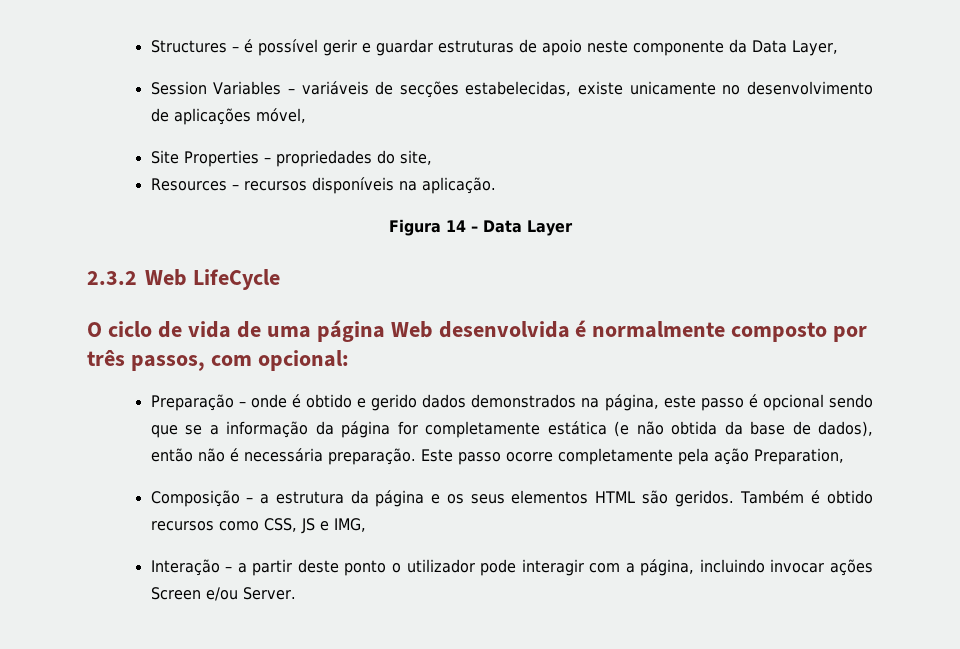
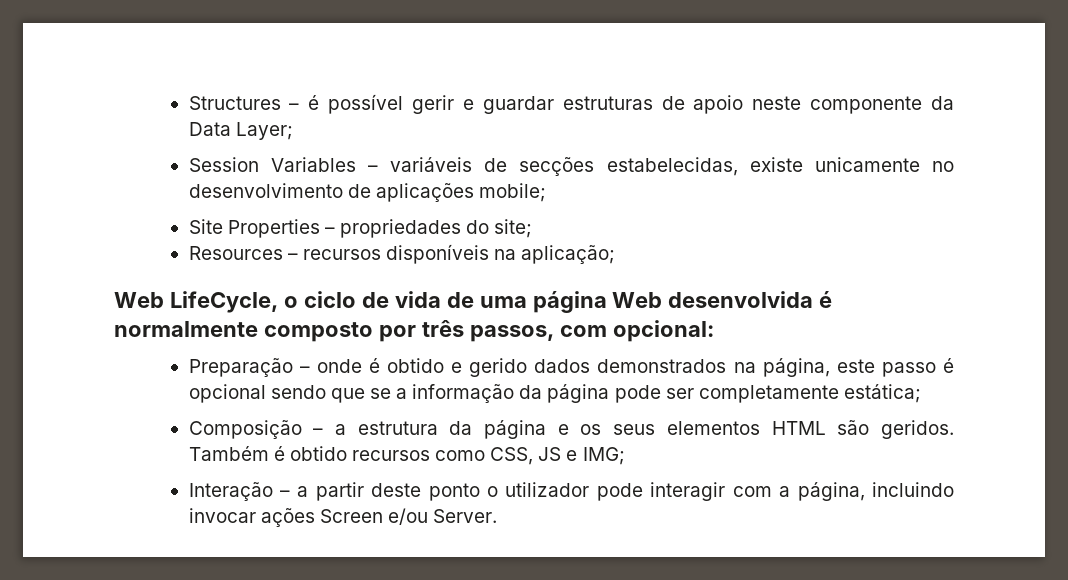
- Structures – é possível gerir e guardar estruturas de apoio neste componente da Data Layer,
+ Structures – é possível gerir e guardar estruturas de apoio neste componente da Data Layer;
- Session Variables – variáveis de secções estabelecidas, existe unicamente no desenvolvimento de aplicações móvel,
+ Session Variables – variáveis de secções estabelecidas, existe unicamente no desenvolvimento de aplicações mobile;
- Site Properties – propriedades do site,
+ Site Properties – propriedades do site;
- Resources – recursos disponíveis na aplicação.
- Figura 14 – Data Layer
- 2.3.2 Web LifeCycle
- O ciclo de vida de uma página Web desenvolvida é normalmente composto por três passos, com opcional:
+ Resources – recursos disponíveis na aplicação;
+ Web LifeCycle, o ciclo de vida de uma página Web desenvolvida é normalmente composto por três passos, com opcional:
- Preparação – onde é obtido e gerido dados demonstrados na página, este passo é opcional sendo que se a informação da página for completamente estática (e não obtida da base de dados), então não é necessária preparação. Este passo ocorre completamente pela ação Preparation,
+ Preparação – onde é obtido e gerido dados demonstrados na página, este passo é opcional sendo que se a informação da página pode ser completamente estática;
- Também é obtido recursos como CSS, JS e IMG,
+ Também é obtido recursos como CSS, JS e IMG;

